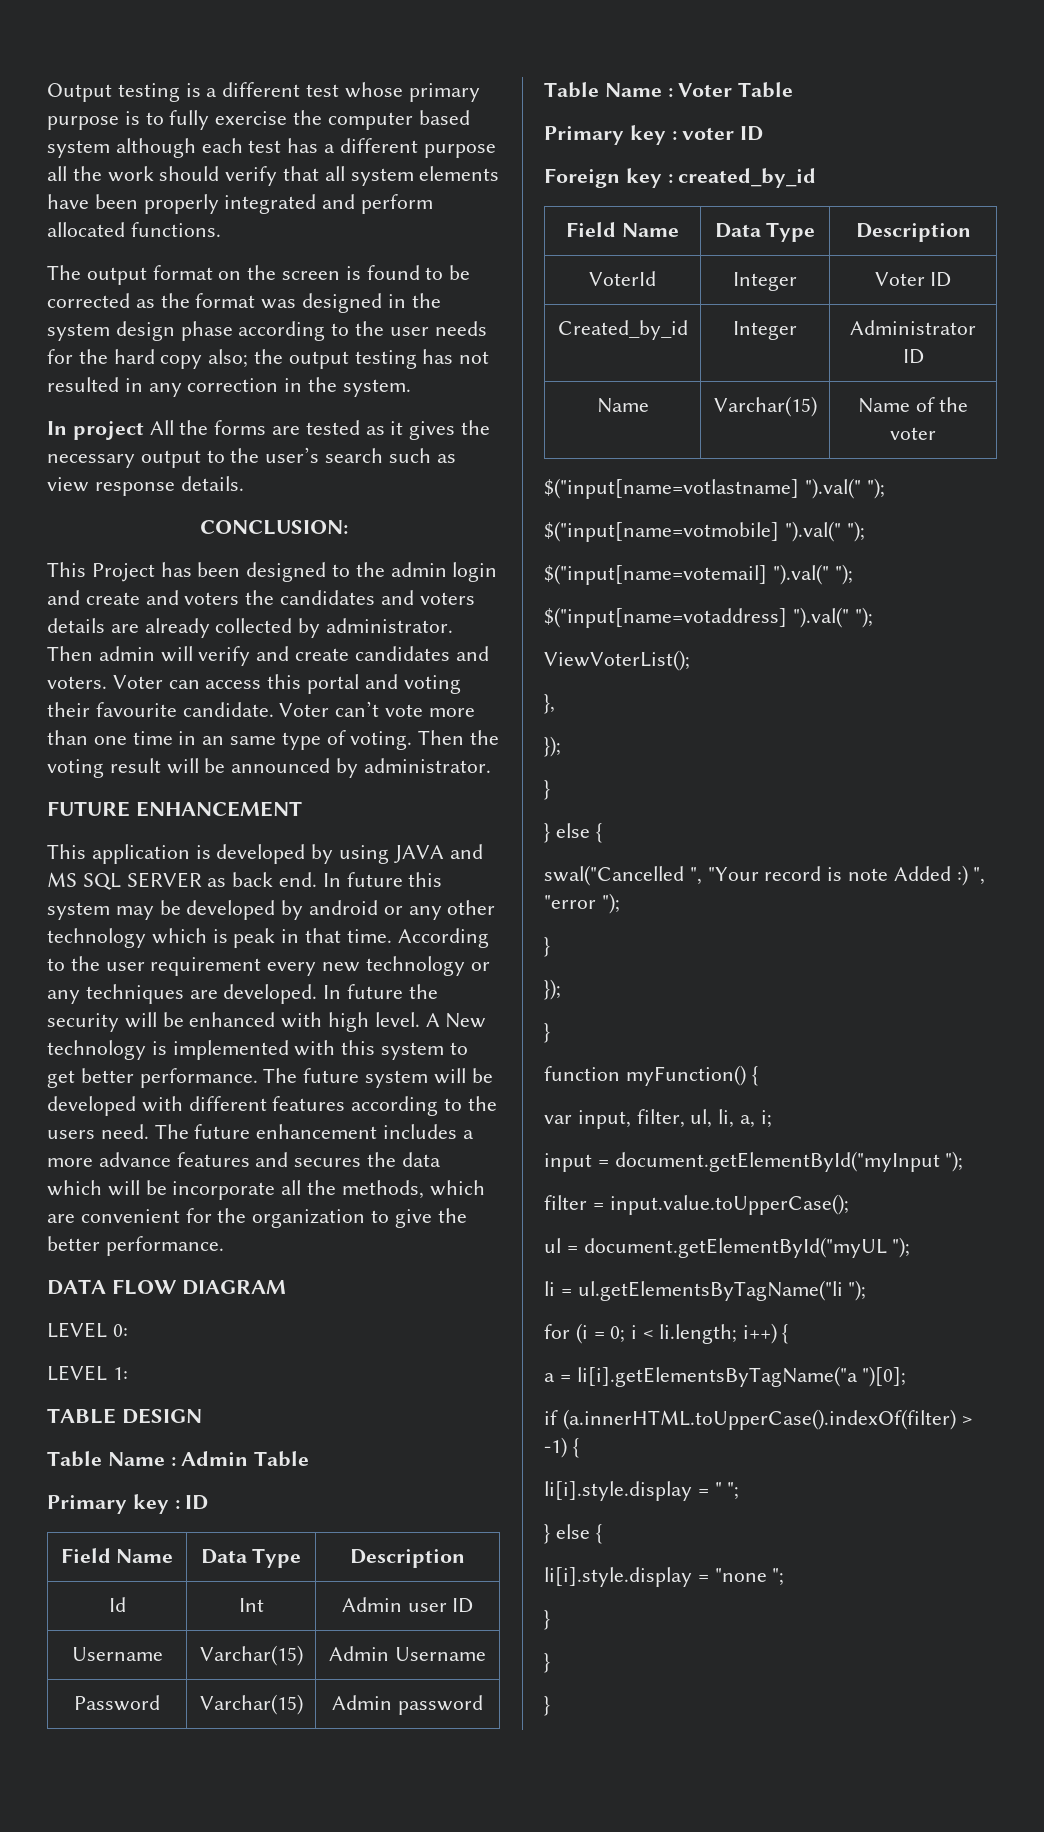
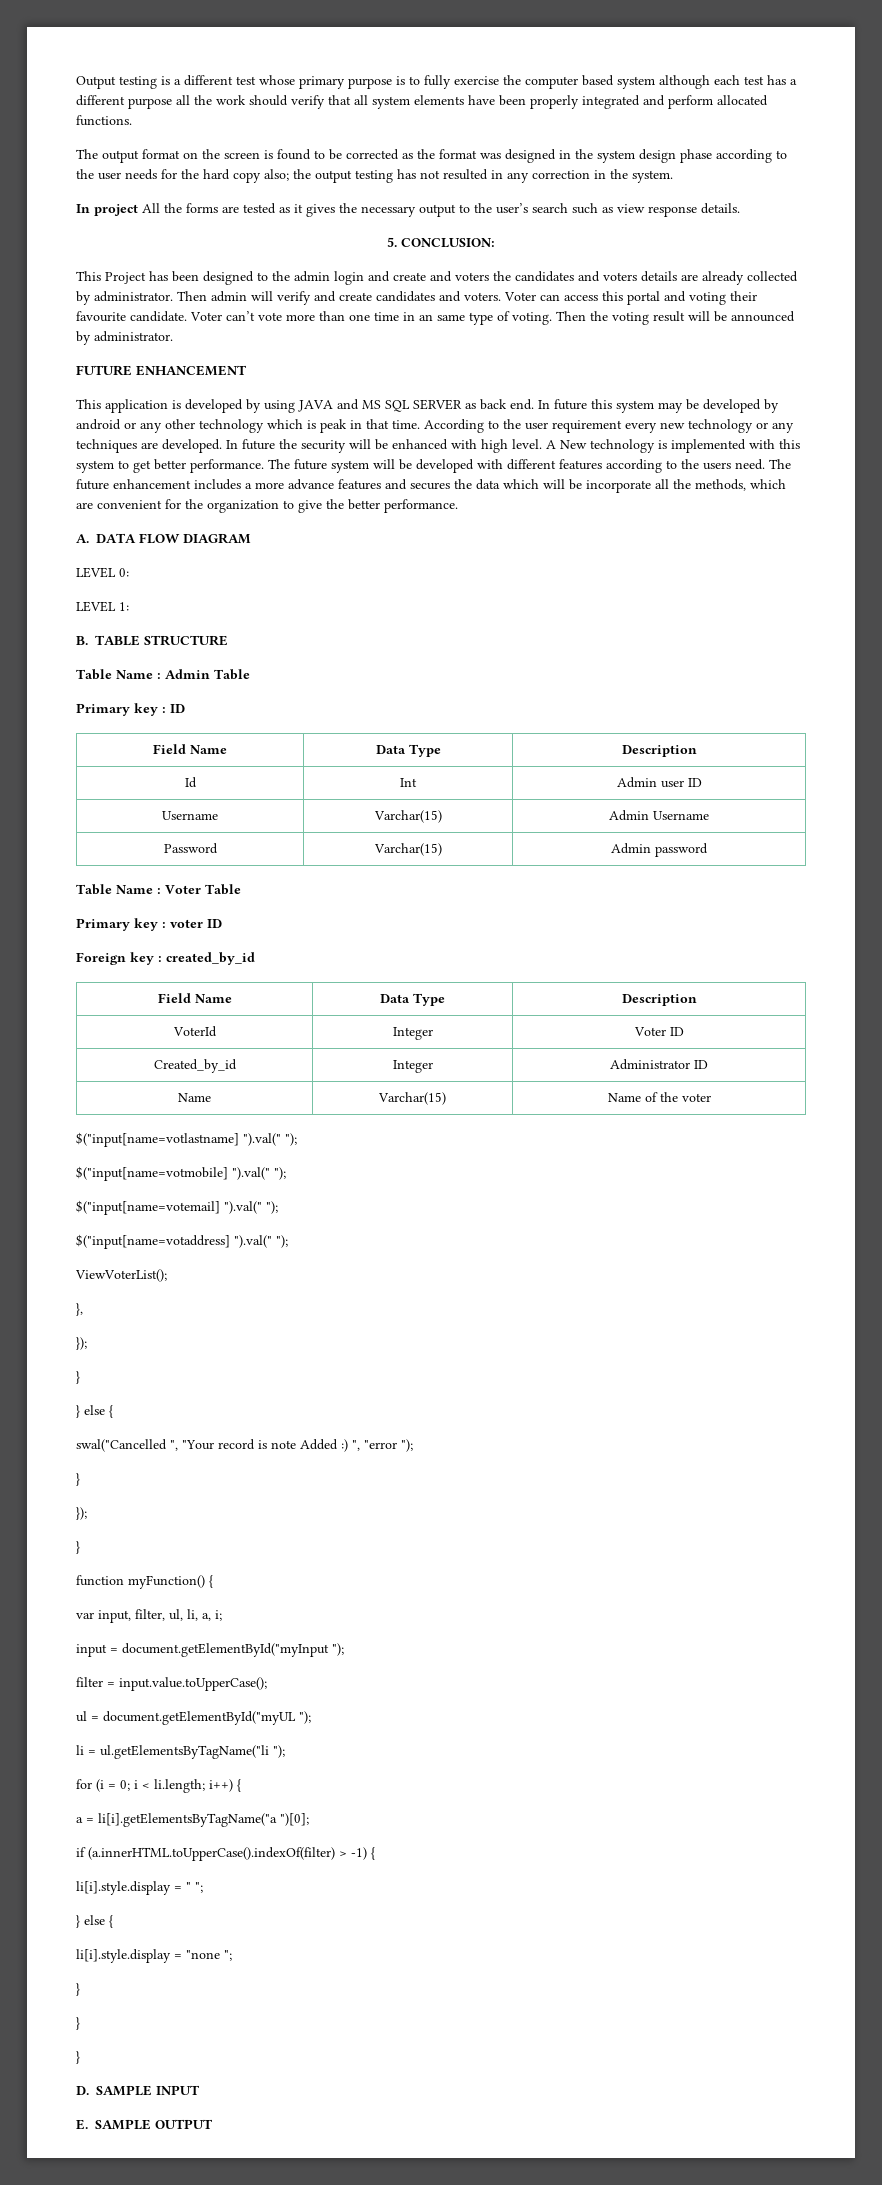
- CONCLUSION:
+ 5. CONCLUSION:
- DATA FLOW DIAGRAM
+ A. DATA FLOW DIAGRAM
- TABLE DESIGN
+ B. TABLE STRUCTURE
+ D. SAMPLE INPUT
+ E. SAMPLE OUTPUT

